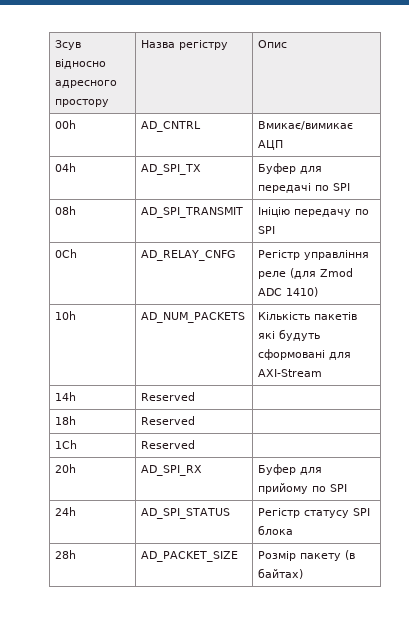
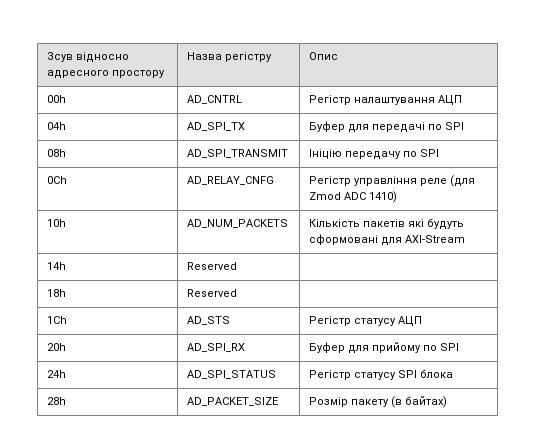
- 00h | AD_CNTRL | Вмикає/вимикає АЦП
+ 00h | AD_CNTRL | Регістр налаштування АЦП
- 1Ch | Reserved |
+ 1Ch | AD_STS | Регістр статусу АЦП

